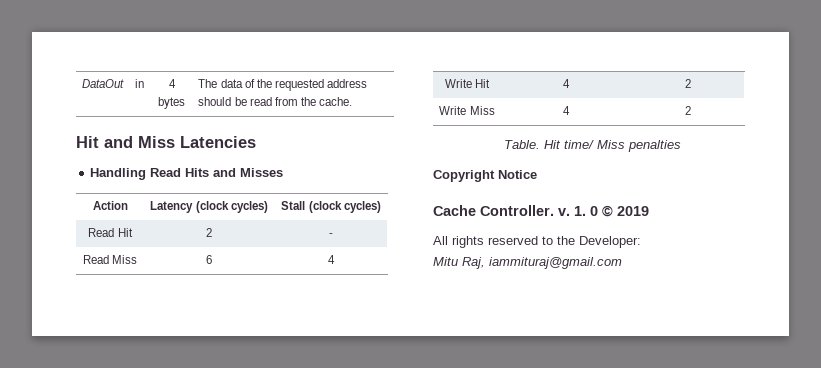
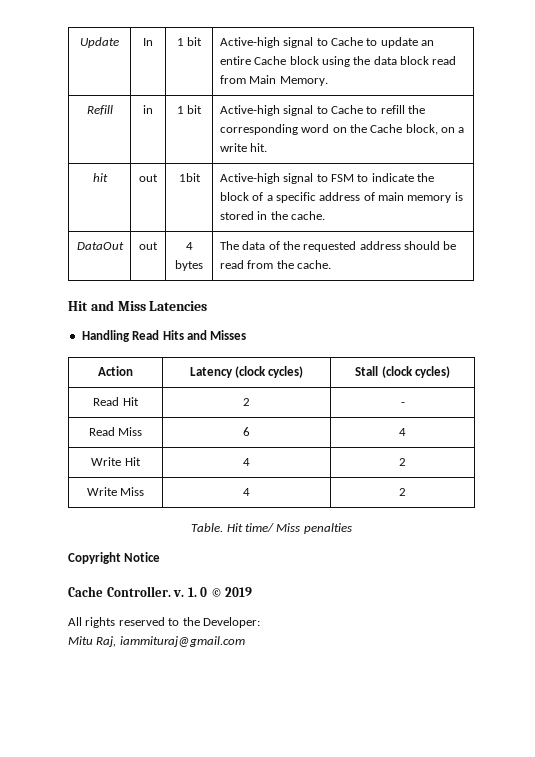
+ Update | In | 1 bit | Active-high signal to Cache to update an entire Cache block using the data block read from Main Memory.
+ Refill | in | 1 bit | Active-high signal to Cache to refill the corresponding word on the Cache block, on a write hit.
+ hit | out | 1bit | Active-high signal to FSM to indicate the block of a specific address of main memory is stored in the cache.
- DataOut | in | 4 bytes | The data of the requested address should be read from the cache.
+ DataOut | out | 4 bytes | The data of the requested address should be read from the cache.

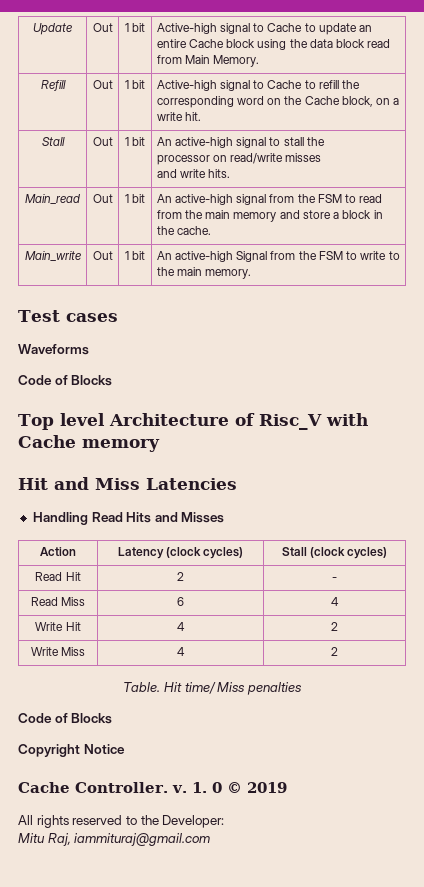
- Update | In | 1 bit | Active-high signal to Cache to update an entire Cache block using the data block read from Main Memory.
+ Update | Out | 1 bit | Active-high signal to Cache to update an entire Cache block using the data block read from Main Memory.
- Refill | in | 1 bit | Active-high signal to Cache to refill the corresponding word on the Cache block, on a write hit.
+ Refill | Out | 1 bit | Active-high signal to Cache to refill the corresponding word on the Cache block, on a write hit.
- hit | out | 1bit | Active-high signal to FSM to indicate the block of a specific address of main memory is stored in the cache.
- DataOut | out | 4 bytes | The data of the requested address should be read from the cache.
+ Stall | Out | 1 bit | An active-high signal to stall the
+ processor on read/write misses
+ and write hits.
+ Main_read | Out | 1 bit | An active-high signal from the FSM to read from the main memory and store a block in the cache.
+ Main_write | Out | 1 bit | An active-high Signal from the FSM to write to the main memory.
+ Test cases
+ Waveforms
+ Code of Blocks
+ Top level Architecture of Risc_V with Cache memory
  Hit time/ Miss penalties
+ Code of Blocks

